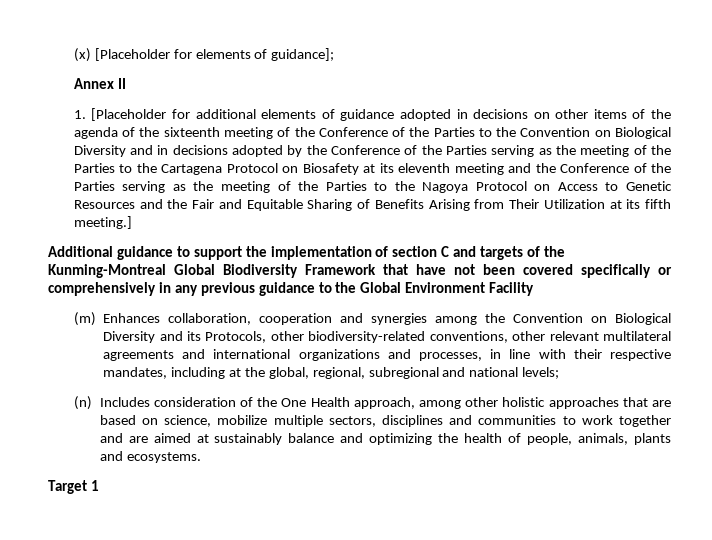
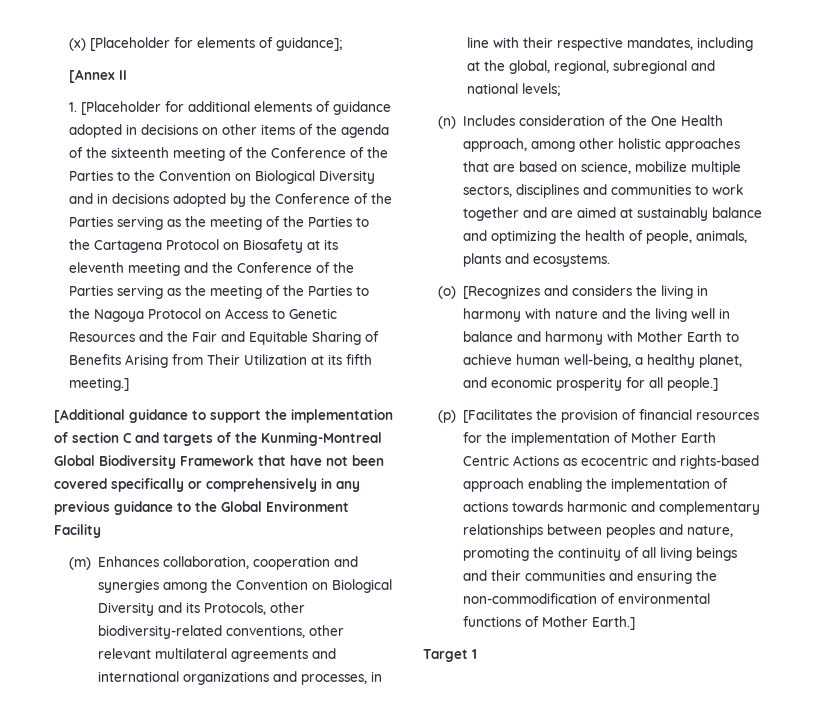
- Annex II
+ [Annex II
- Additional guidance to support the implementation of section C and targets of the Kunming-Montreal Global Biodiversity Framework that have not been covered specifically or comprehensively in any previous guidance to the Global Environment Facility
+ [Additional guidance to support the implementation of section C and targets of the Kunming-Montreal Global Biodiversity Framework that have not been covered specifically or comprehensively in any previous guidance to the Global Environment Facility
+ (o) [Recognizes and considers the living in harmony with nature and the living well in balance and harmony with Mother Earth to achieve human well-being, a healthy planet, and economic prosperity for all people.]
+ (p) [Facilitates the provision of financial resources for the implementation of Mother Earth Centric Actions as ecocentric and rights-based approach enabling the implementation of actions towards harmonic and complementary relationships between peoples and nature, promoting the continuity of all living beings and their communities and ensuring the non-commodification of environmental functions of Mother Earth.]

